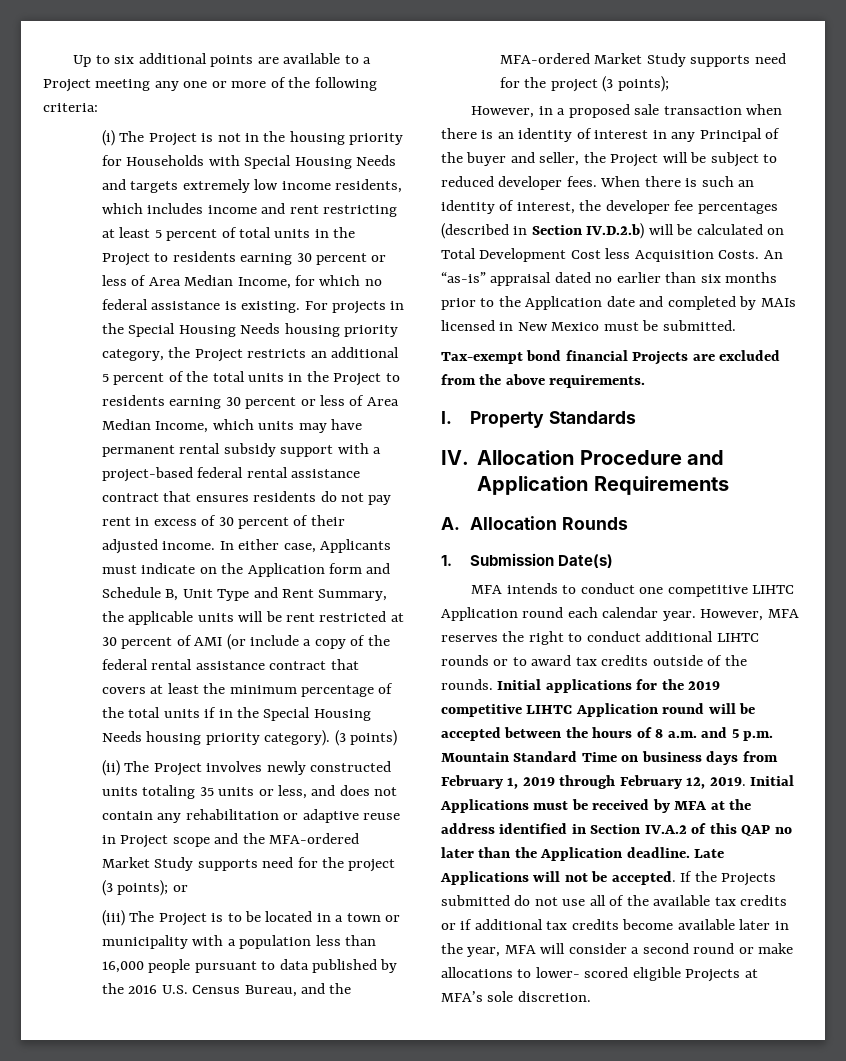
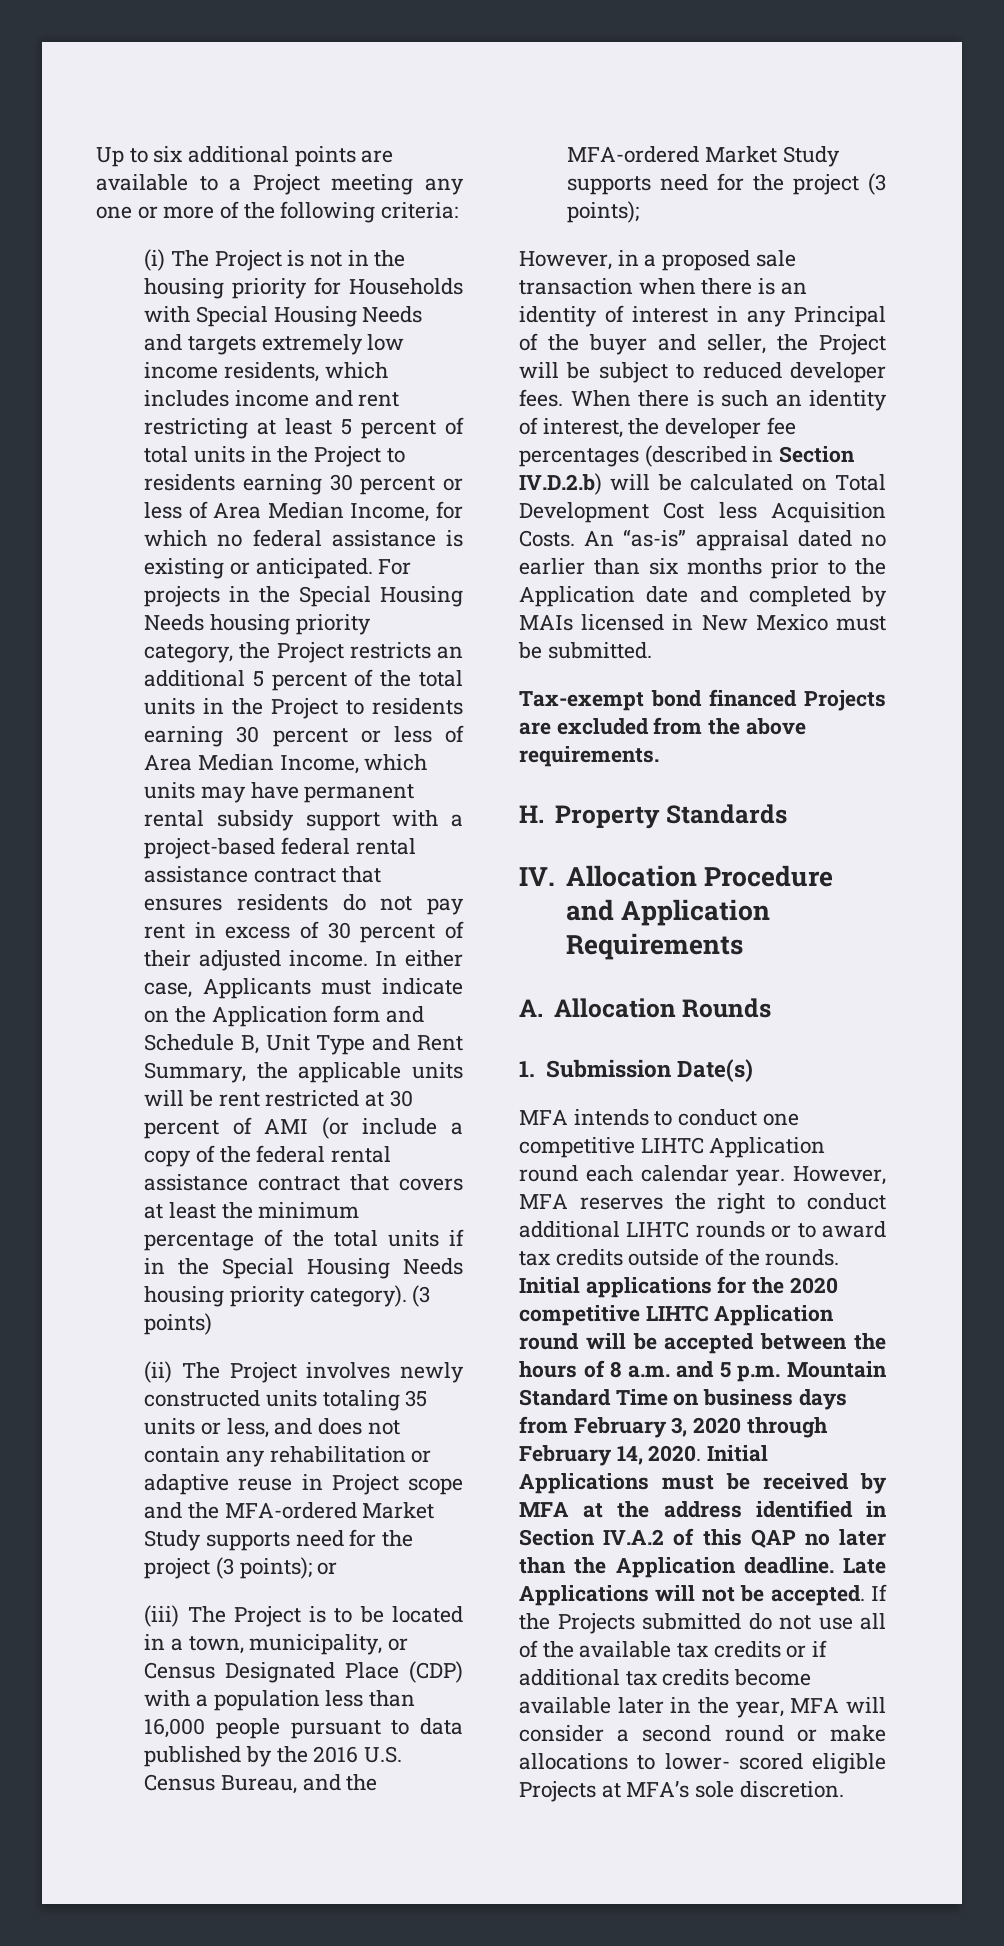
- (i) The Project is not in the housing priority for Households with Special Housing Needs and targets extremely low income residents, which includes income and rent restricting at least 5 percent of total units in the Project to residents earning 30 percent or less of Area Median Income, for which no federal assistance is existing.
+ (i) The Project is not in the housing priority for Households with Special Housing Needs and targets extremely low income residents, which includes income and rent restricting at least 5 percent of total units in the Project to residents earning 30 percent or less of Area Median Income, for which no federal assistance is existing or anticipated.
- (iii) The Project is to be located in a town or municipality with a population less than 16,000 people pursuant to data published by the 2016 U.S. Census Bureau, and the MFA-ordered Market Study supports need for the project (3 points);
+ (iii) The Project is to be located in a town, municipality, or Census Designated Place (CDP) with a population less than 16,000 people pursuant to data published by the 2016 U.S. Census Bureau, and the MFA-ordered Market Study supports need for the project (3 points);
- Tax-exempt bond financial Projects are excluded from the above requirements.
+ Tax-exempt bond financed Projects are excluded from the above requirements.
- I. Property Standards
+ H. Property Standards
- Initial applications for the 2019 competitive LIHTC Application round will be accepted between the hours of 8 a.m. and 5 p.m. Mountain Standard Time on business days from February 1, 2019 through February 12, 2019.
+ Initial applications for the 2020 competitive LIHTC Application round will be accepted between the hours of 8 a.m. and 5 p.m. Mountain Standard Time on business days from February 3, 2020 through February 14, 2020.

